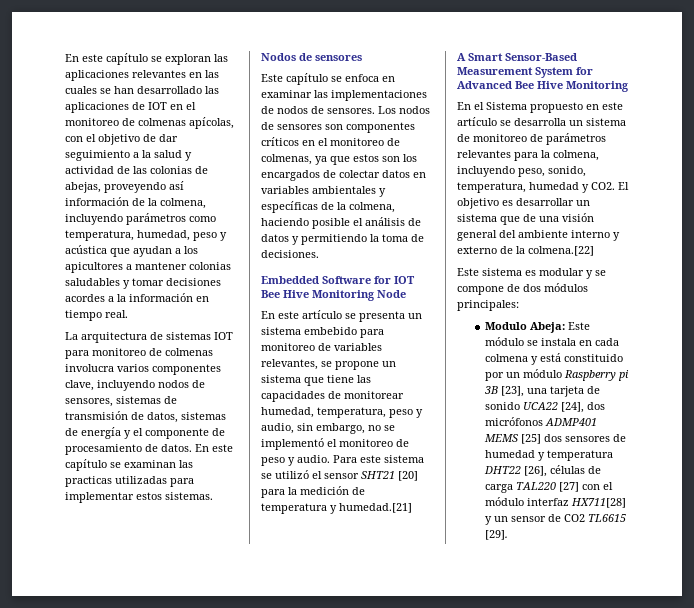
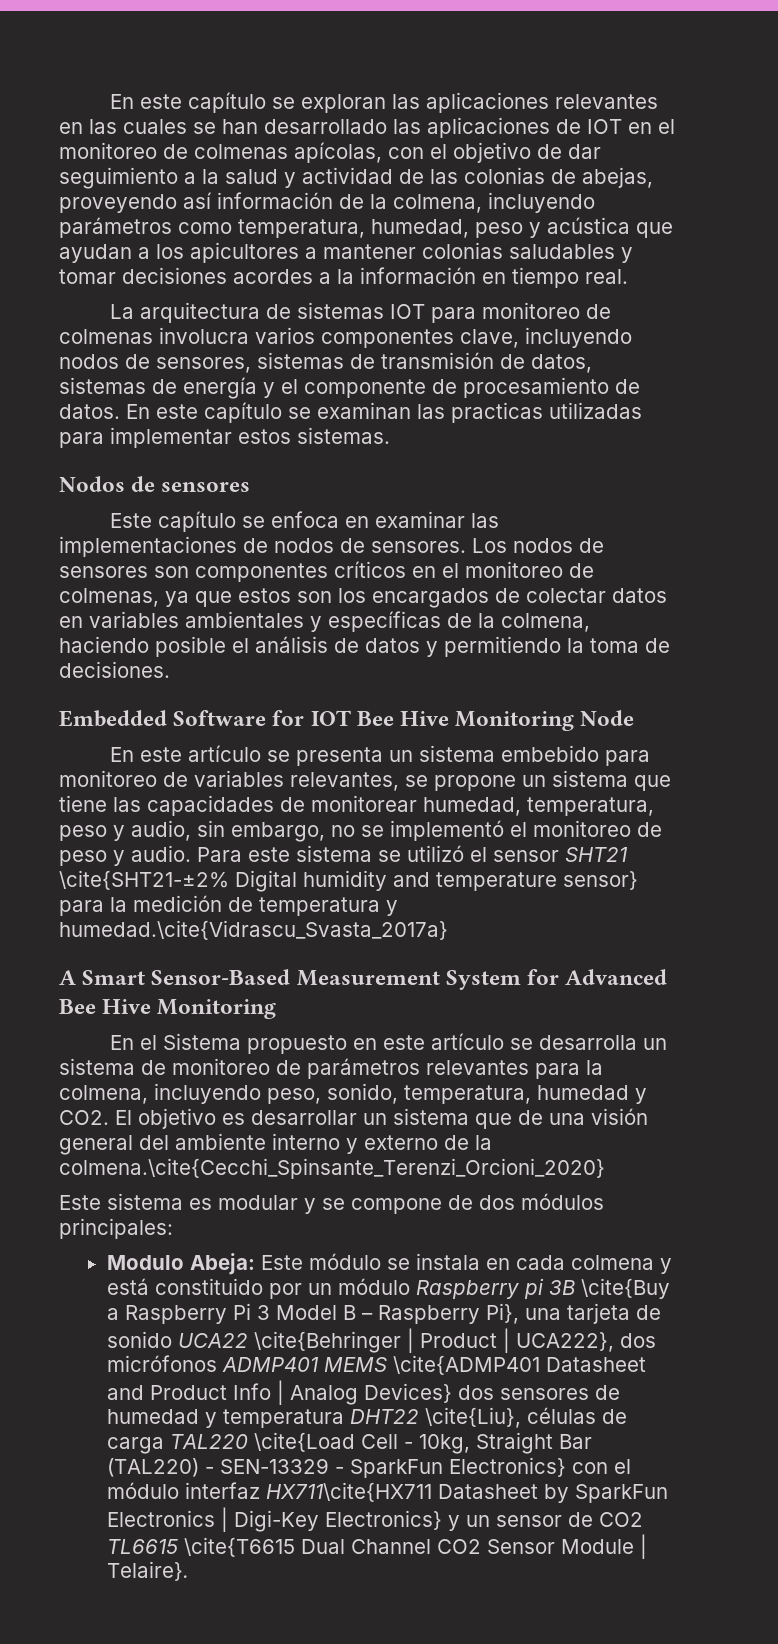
- Para este sistema se utilizó el sensor SHT21 [20] para la medición de temperatura y humedad.[21]
+ Para este sistema se utilizó el sensor SHT21 \cite{SHT21-±2% Digital humidity and temperature sensor} para la medición de temperatura y humedad.\cite{Vidrascu_Svasta_2017a}
- En el Sistema propuesto en este artículo se desarrolla un sistema de monitoreo de parámetros relevantes para la colmena, incluyendo peso, sonido, temperatura, humedad y CO2. El objetivo es desarrollar un sistema que de una visión general del ambiente interno y externo de la colmena.[22]
+ En el Sistema propuesto en este artículo se desarrolla un sistema de monitoreo de parámetros relevantes para la colmena, incluyendo peso, sonido, temperatura, humedad y CO2. El objetivo es desarrollar un sistema que de una visión general del ambiente interno y externo de la colmena.\cite{Cecchi_Spinsante_Terenzi_Orcioni_2020}
- Modulo Abeja: Este módulo se instala en cada colmena y está constituido por un módulo Raspberry pi 3B [23], una tarjeta de sonido UCA22 [24], dos micrófonos ADMP401 MEMS [25] dos sensores de humedad y temperatura DHT22 [26], células de carga TAL220 [27] con el módulo interfaz HX711[28] y un sensor de CO2 TL6615 [29].
+ Modulo Abeja: Este módulo se instala en cada colmena y está constituido por un módulo Raspberry pi 3B \cite{Buy a Raspberry Pi 3 Model B – Raspberry Pi}, una tarjeta de sonido UCA22 \cite{Behringer | Product | UCA222}, dos micrófonos ADMP401 MEMS \cite{ADMP401 Datasheet and Product Info | Analog Devices} dos sensores de humedad y temperatura DHT22 \cite{Liu}, células de carga TAL220 \cite{Load Cell - 10kg, Straight Bar (TAL220) - SEN-13329 - SparkFun Electronics} con el módulo interfaz HX711\cite{HX711 Datasheet by SparkFun Electronics | Digi-Key Electronics} y un sensor de CO2 TL6615 \cite{T6615 Dual Channel CO2 Sensor Module | Telaire}.

